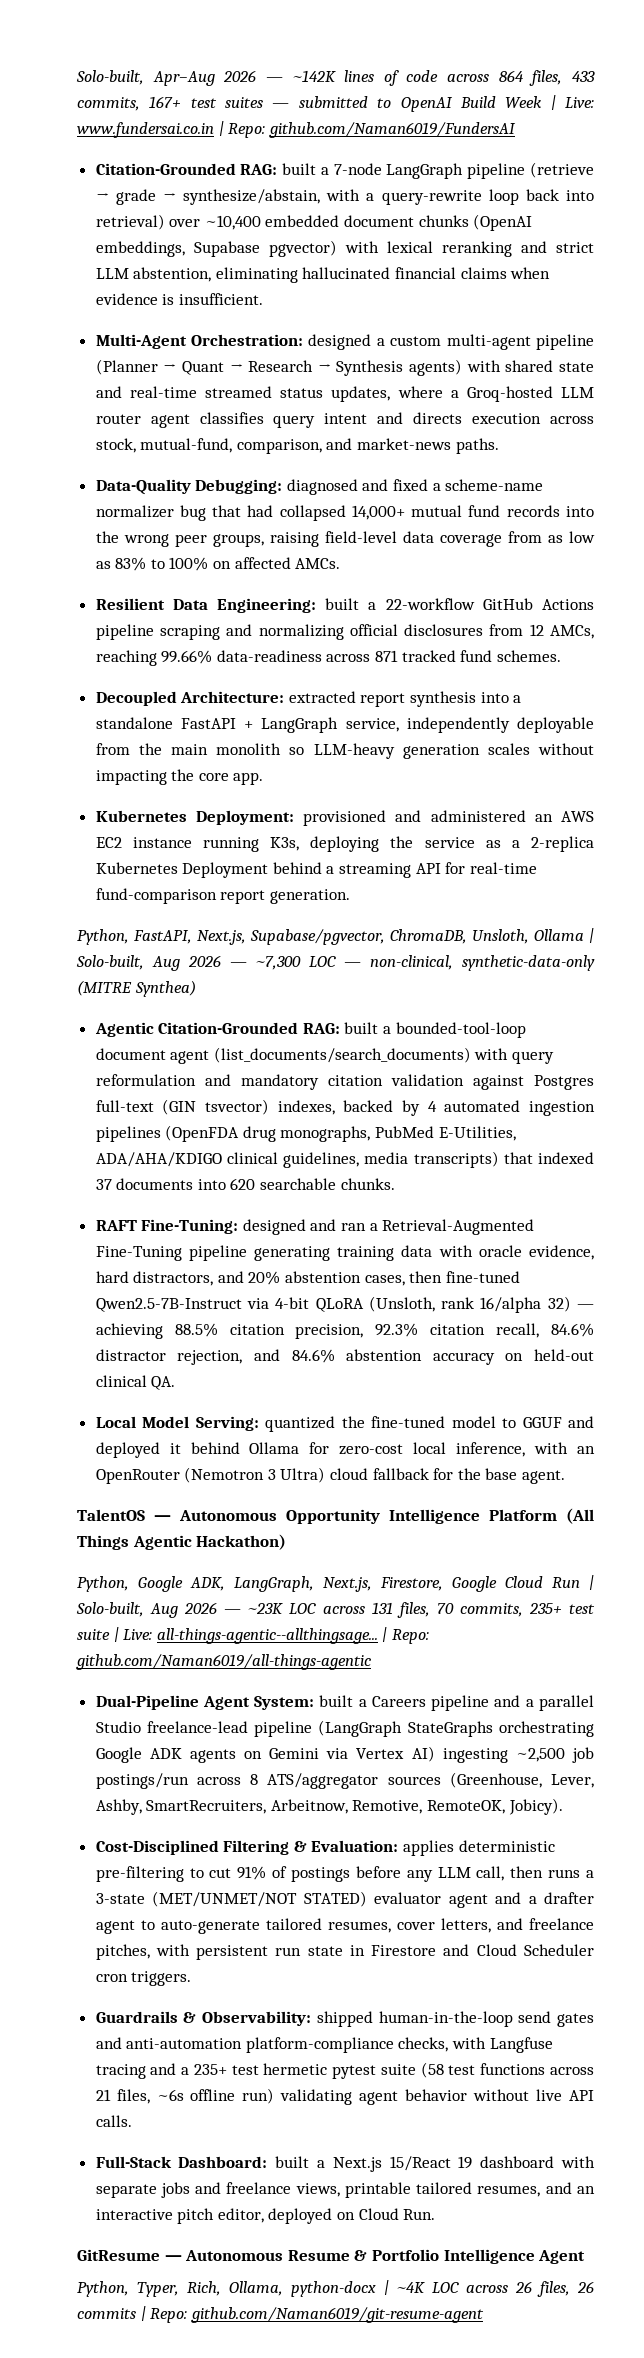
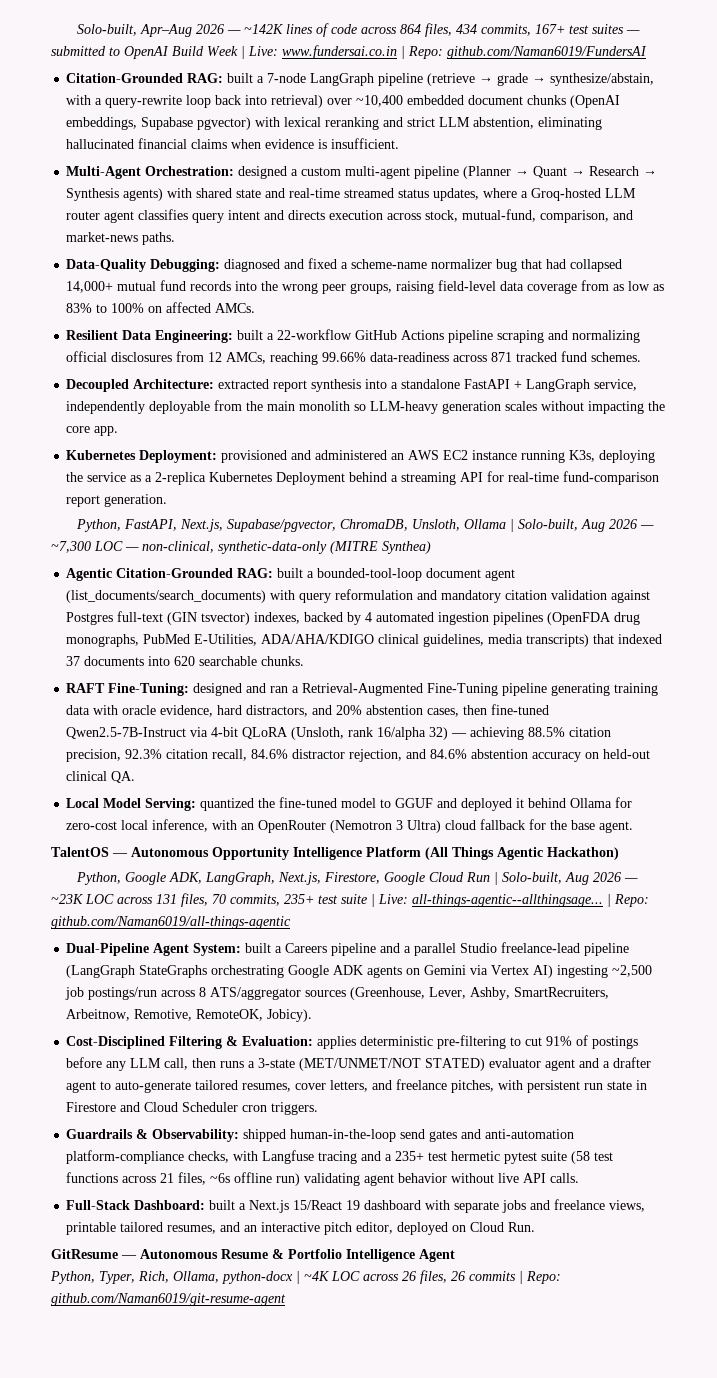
- Solo-built, Apr–Aug 2026 — ~142K lines of code across 864 files, 433 commits, 167+ test suites — submitted to OpenAI Build Week | Live: www.fundersai.co.in | Repo: github.com/Naman6019/FundersAI
+ Solo-built, Apr–Aug 2026 — ~142K lines of code across 864 files, 434 commits, 167+ test suites — submitted to OpenAI Build Week | Live: www.fundersai.co.in | Repo: github.com/Naman6019/FundersAI

